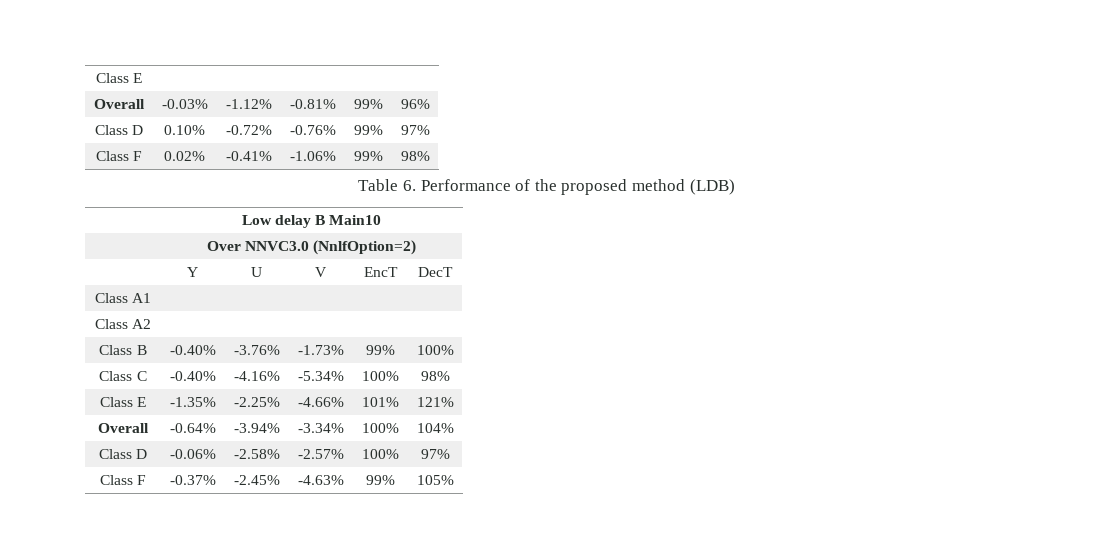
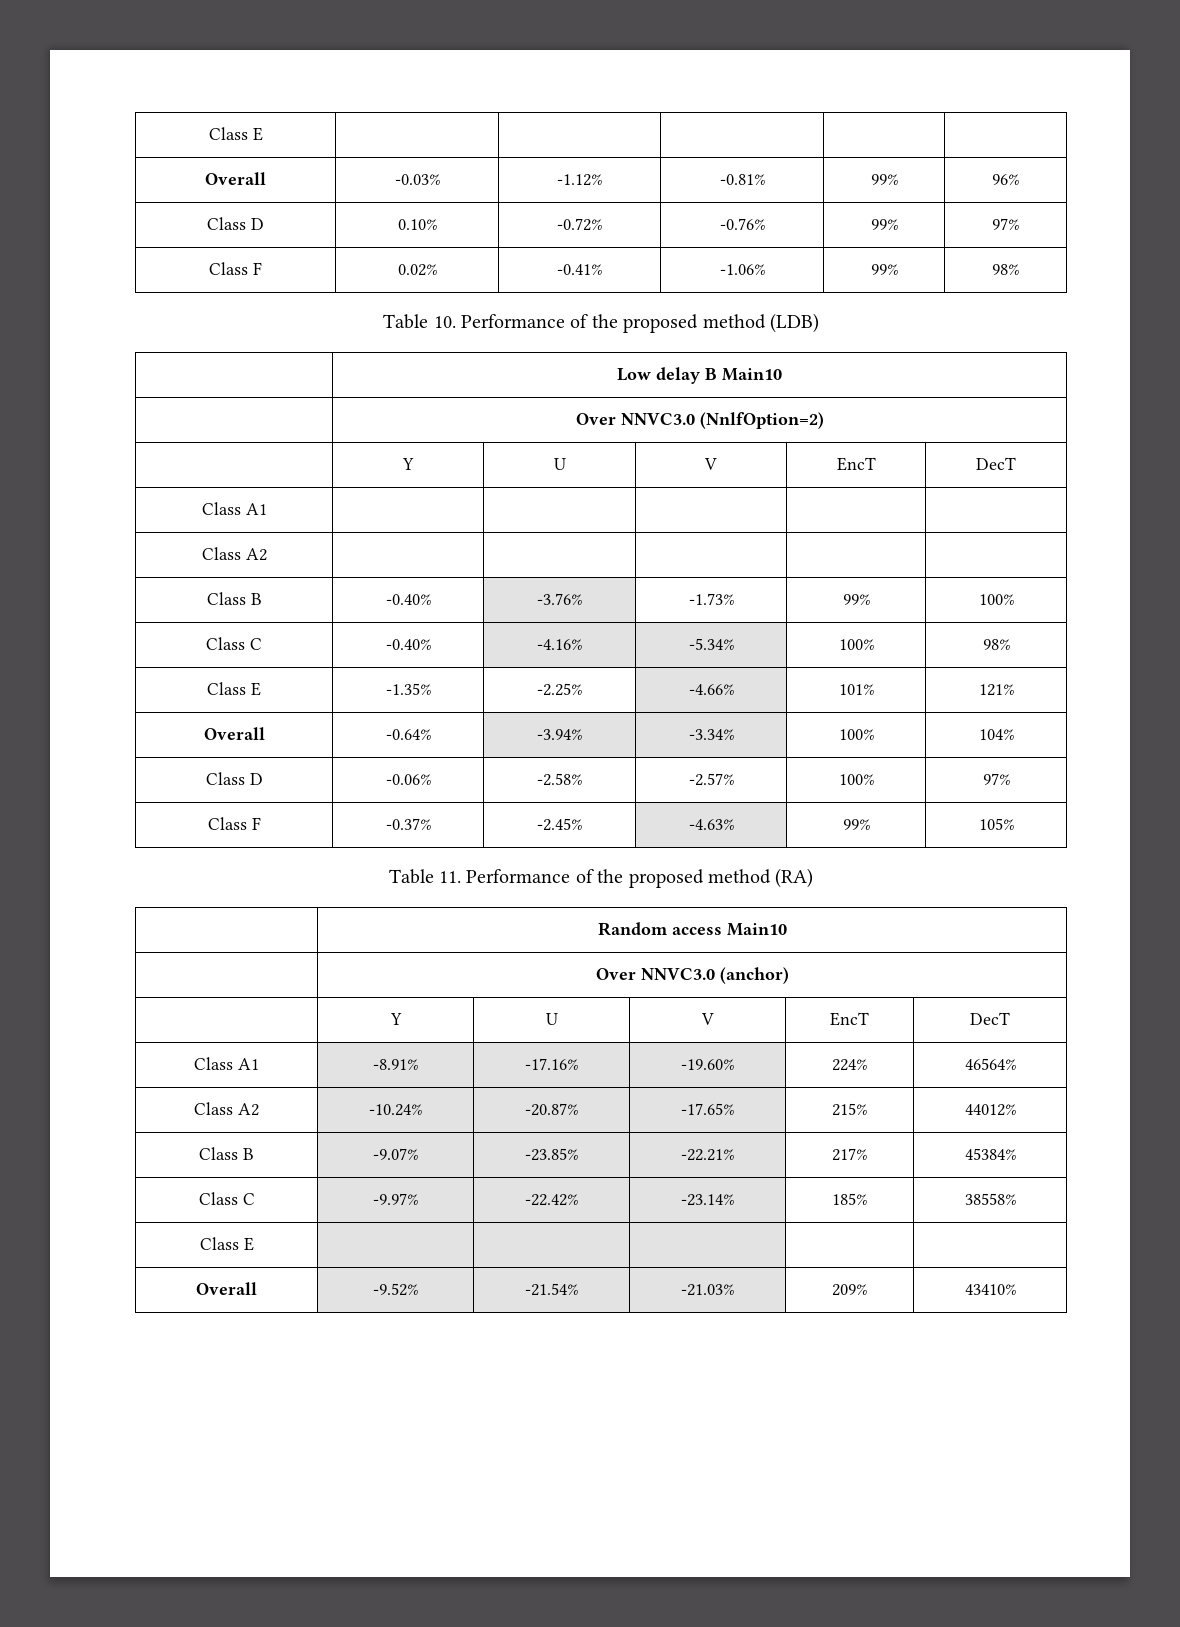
- Table 6. Performance of the proposed method (LDB)
+ Table 10. Performance of the proposed method (LDB)
+ Table 11. Performance of the proposed method (RA)
+ | Random access Main10
+ | Over NNVC3.0 (anchor)
+ | Y | U | V | EncT | DecT
+ Class A1 | -8.91% | -17.16% | -19.60% | 224% | 46564%
+ Class A2 | -10.24% | -20.87% | -17.65% | 215% | 44012%
+ Class B | -9.07% | -23.85% | -22.21% | 217% | 45384%
+ Class C | -9.97% | -22.42% | -23.14% | 185% | 38558%
+ Class E | | | | |
+ Overall | -9.52% | -21.54% | -21.03% | 209% | 43410%

